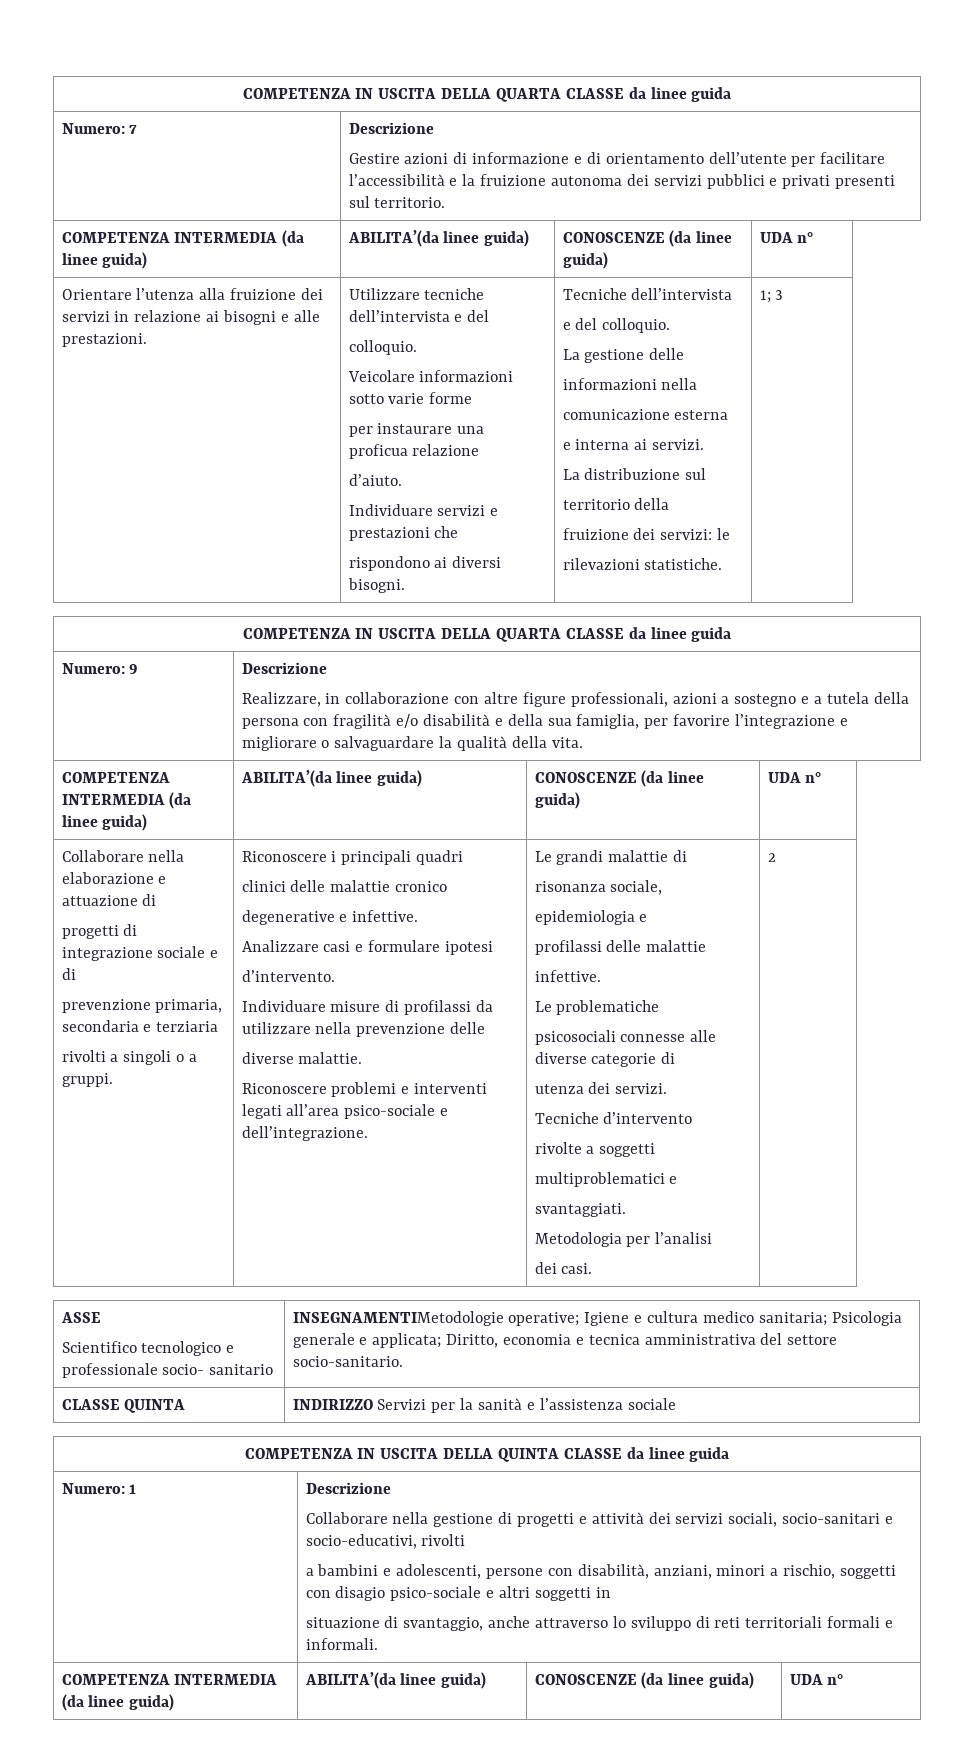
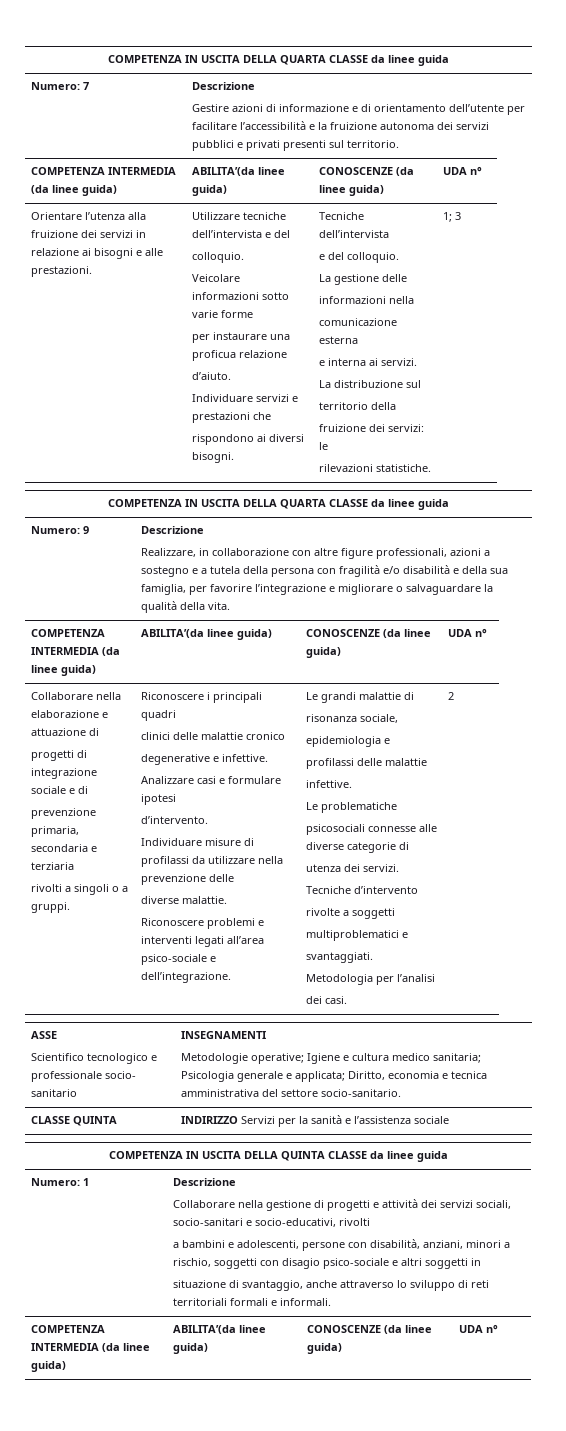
  ASSE
- Scientifico tecnologico e professionale socio- sanitario | INSEGNAMENTIMetodologie operative; Igiene e cultura medico sanitaria; Psicologia generale e applicata; Diritto, economia e tecnica amministrativa del settore socio-sanitario.
+ Scientifico tecnologico e professionale socio- sanitario | INSEGNAMENTI
+ Metodologie operative; Igiene e cultura medico sanitaria; Psicologia generale e applicata; Diritto, economia e tecnica amministrativa del settore socio-sanitario.

